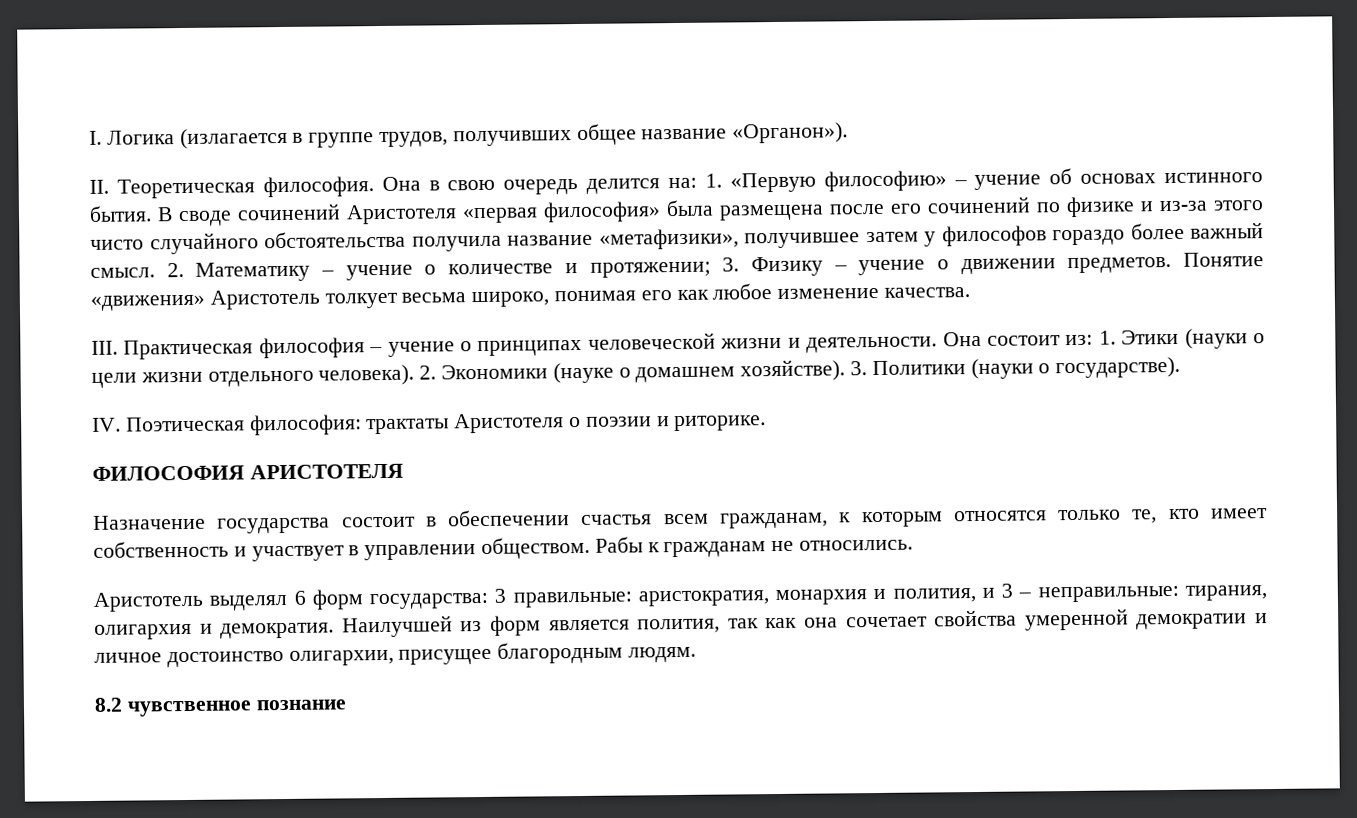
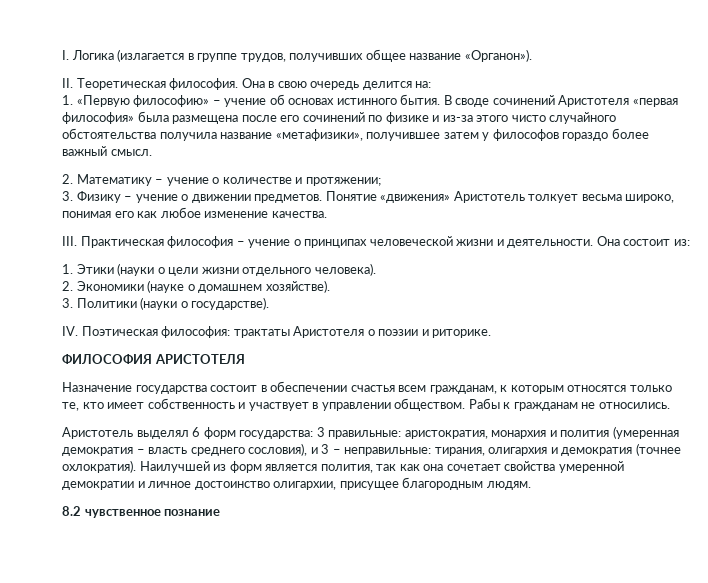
- Она в свою очередь делится на: 1. «Первую философию» – учение об основах истинного бытия.
+ Она в свою очередь делится на:
+ 1. «Первую философию» – учение об основах истинного бытия.
- В своде сочинений Аристотеля «первая философия» была размещена после его сочинений по физике и из-за этого чисто случайного обстоятельства получила название «метафизики», получившее затем у философов гораздо более важный смысл. 2. Математику – учение о количестве и протяжении; 3. Физику – учение о движении предметов.
+ В своде сочинений Аристотеля «первая философия» была размещена после его сочинений по физике и из-за этого чисто случайного обстоятельства получила название «метафизики», получившее затем у философов гораздо более важный смысл.
+ 2. Математику – учение о количестве и протяжении;
+ 3. Физику – учение о движении предметов.
- Она состоит из: 1. Этики (науки о цели жизни отдельного человека). 2. Экономики (науке о домашнем хозяйстве). 3. Политики (науки о государстве).
+ Она состоит из:
+ 1. Этики (науки о цели жизни отдельного человека).
+ 2. Экономики (науке о домашнем хозяйстве).
+ 3. Политики (науки о государстве).
- Аристотель выделял 6 форм государства: 3 правильные: аристократия, монархия и полития, и 3 – неправильные: тирания, олигархия и демократия.
+ Аристотель выделял 6 форм государства: 3 правильные: аристократия, монархия и полития (умеренная демократия – власть среднего сословия), и 3 – неправильные: тирания, олигархия и демократия (точнее охлократия).

